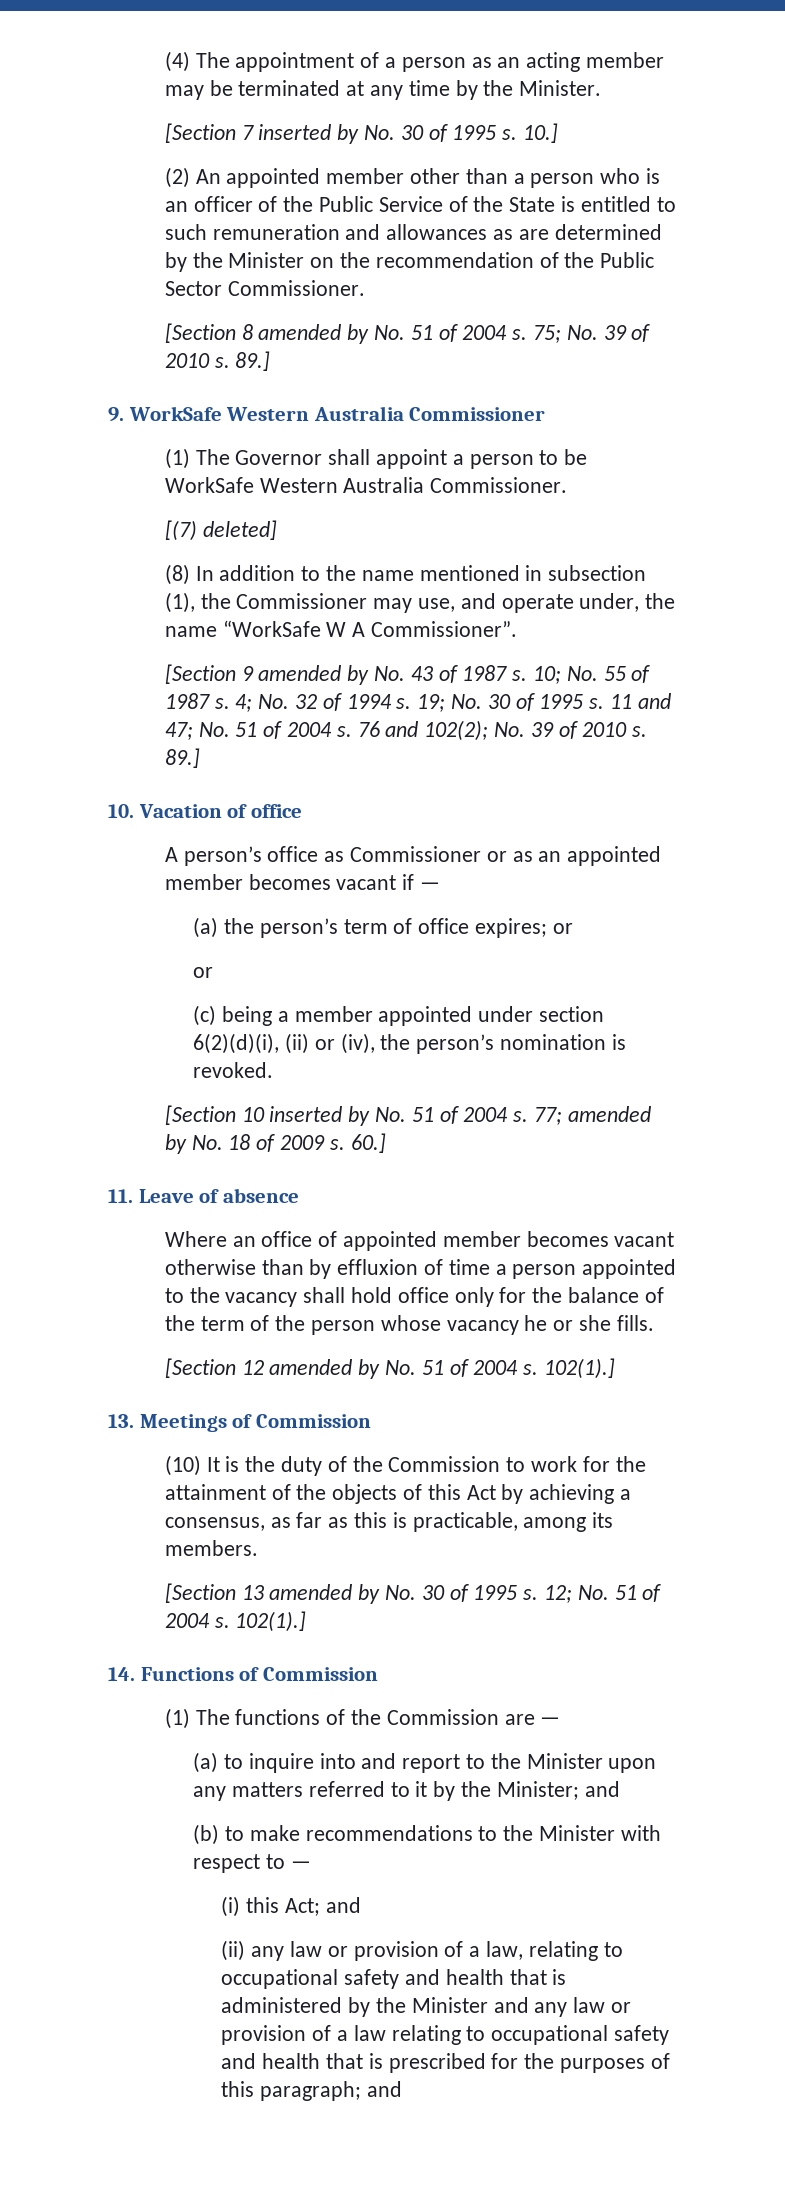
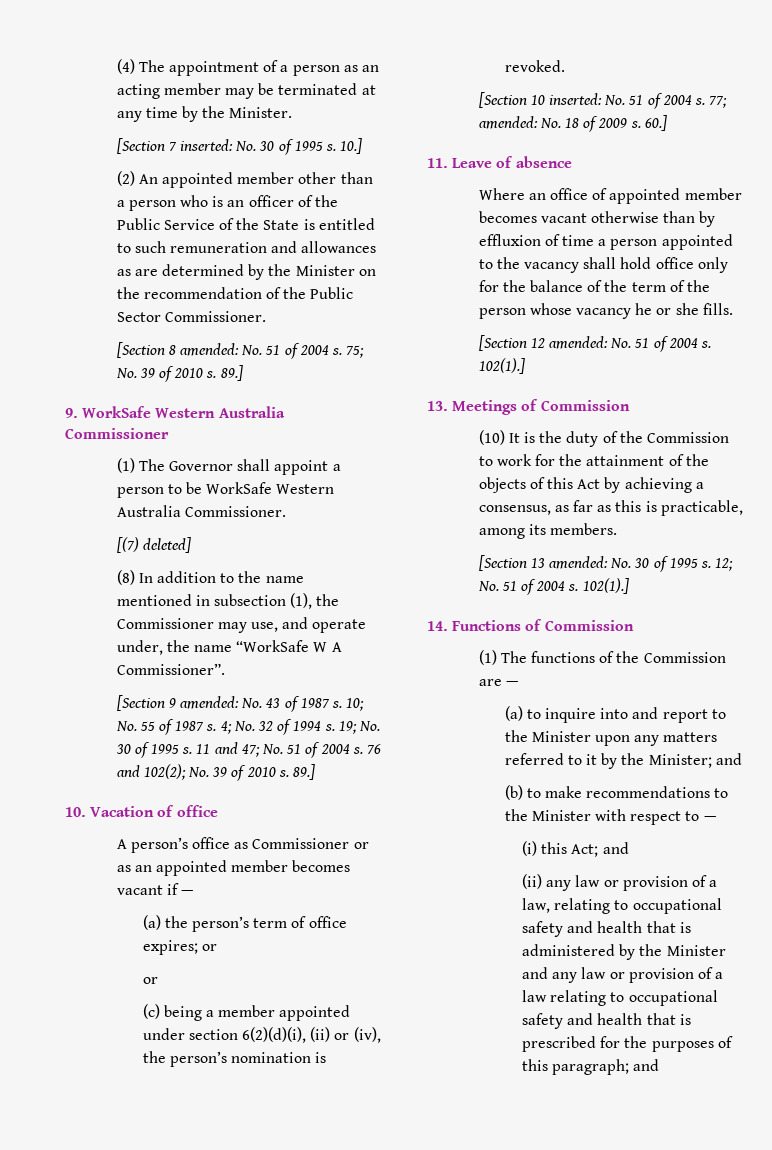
- [Section 7 inserted by No. 30 of 1995 s.
+ [Section 7 inserted: No. 30 of 1995 s.
- [Section 8 amended by No. 51 of 2004 s.
+ [Section 8 amended: No. 51 of 2004 s.
- [Section 9 amended by No. 43 of 1987 s.
+ [Section 9 amended: No. 43 of 1987 s.
- [Section 10 inserted by No. 51 of 2004 s.
+ [Section 10 inserted: No. 51 of 2004 s.
- 77; amended by No. 18 of 2009 s.
+ 77; amended: No. 18 of 2009 s.
- [Section 12 amended by No. 51 of 2004 s.
+ [Section 12 amended: No. 51 of 2004 s.
- [Section 13 amended by No. 30 of 1995 s.
+ [Section 13 amended: No. 30 of 1995 s.

